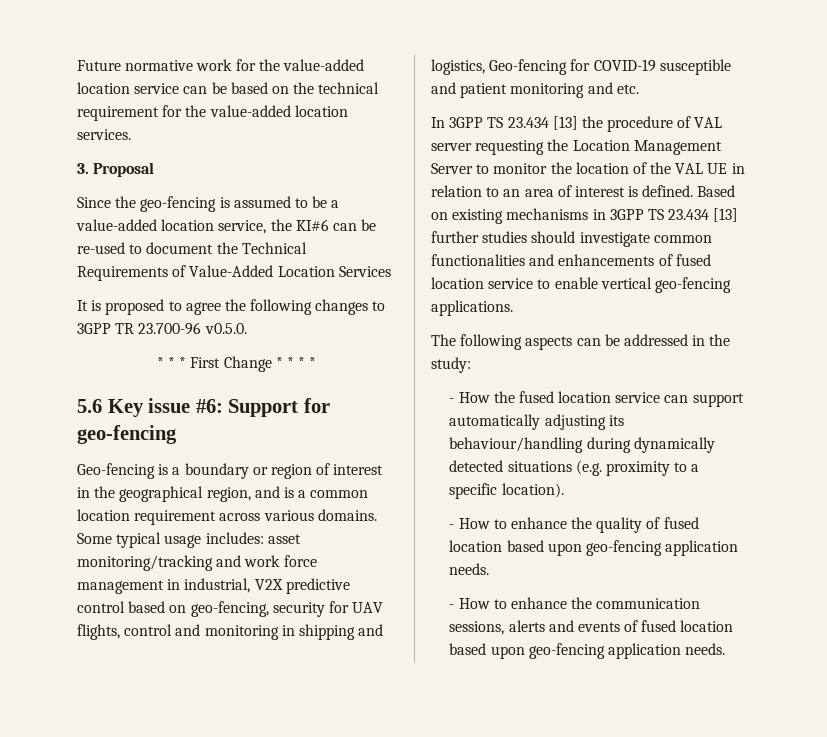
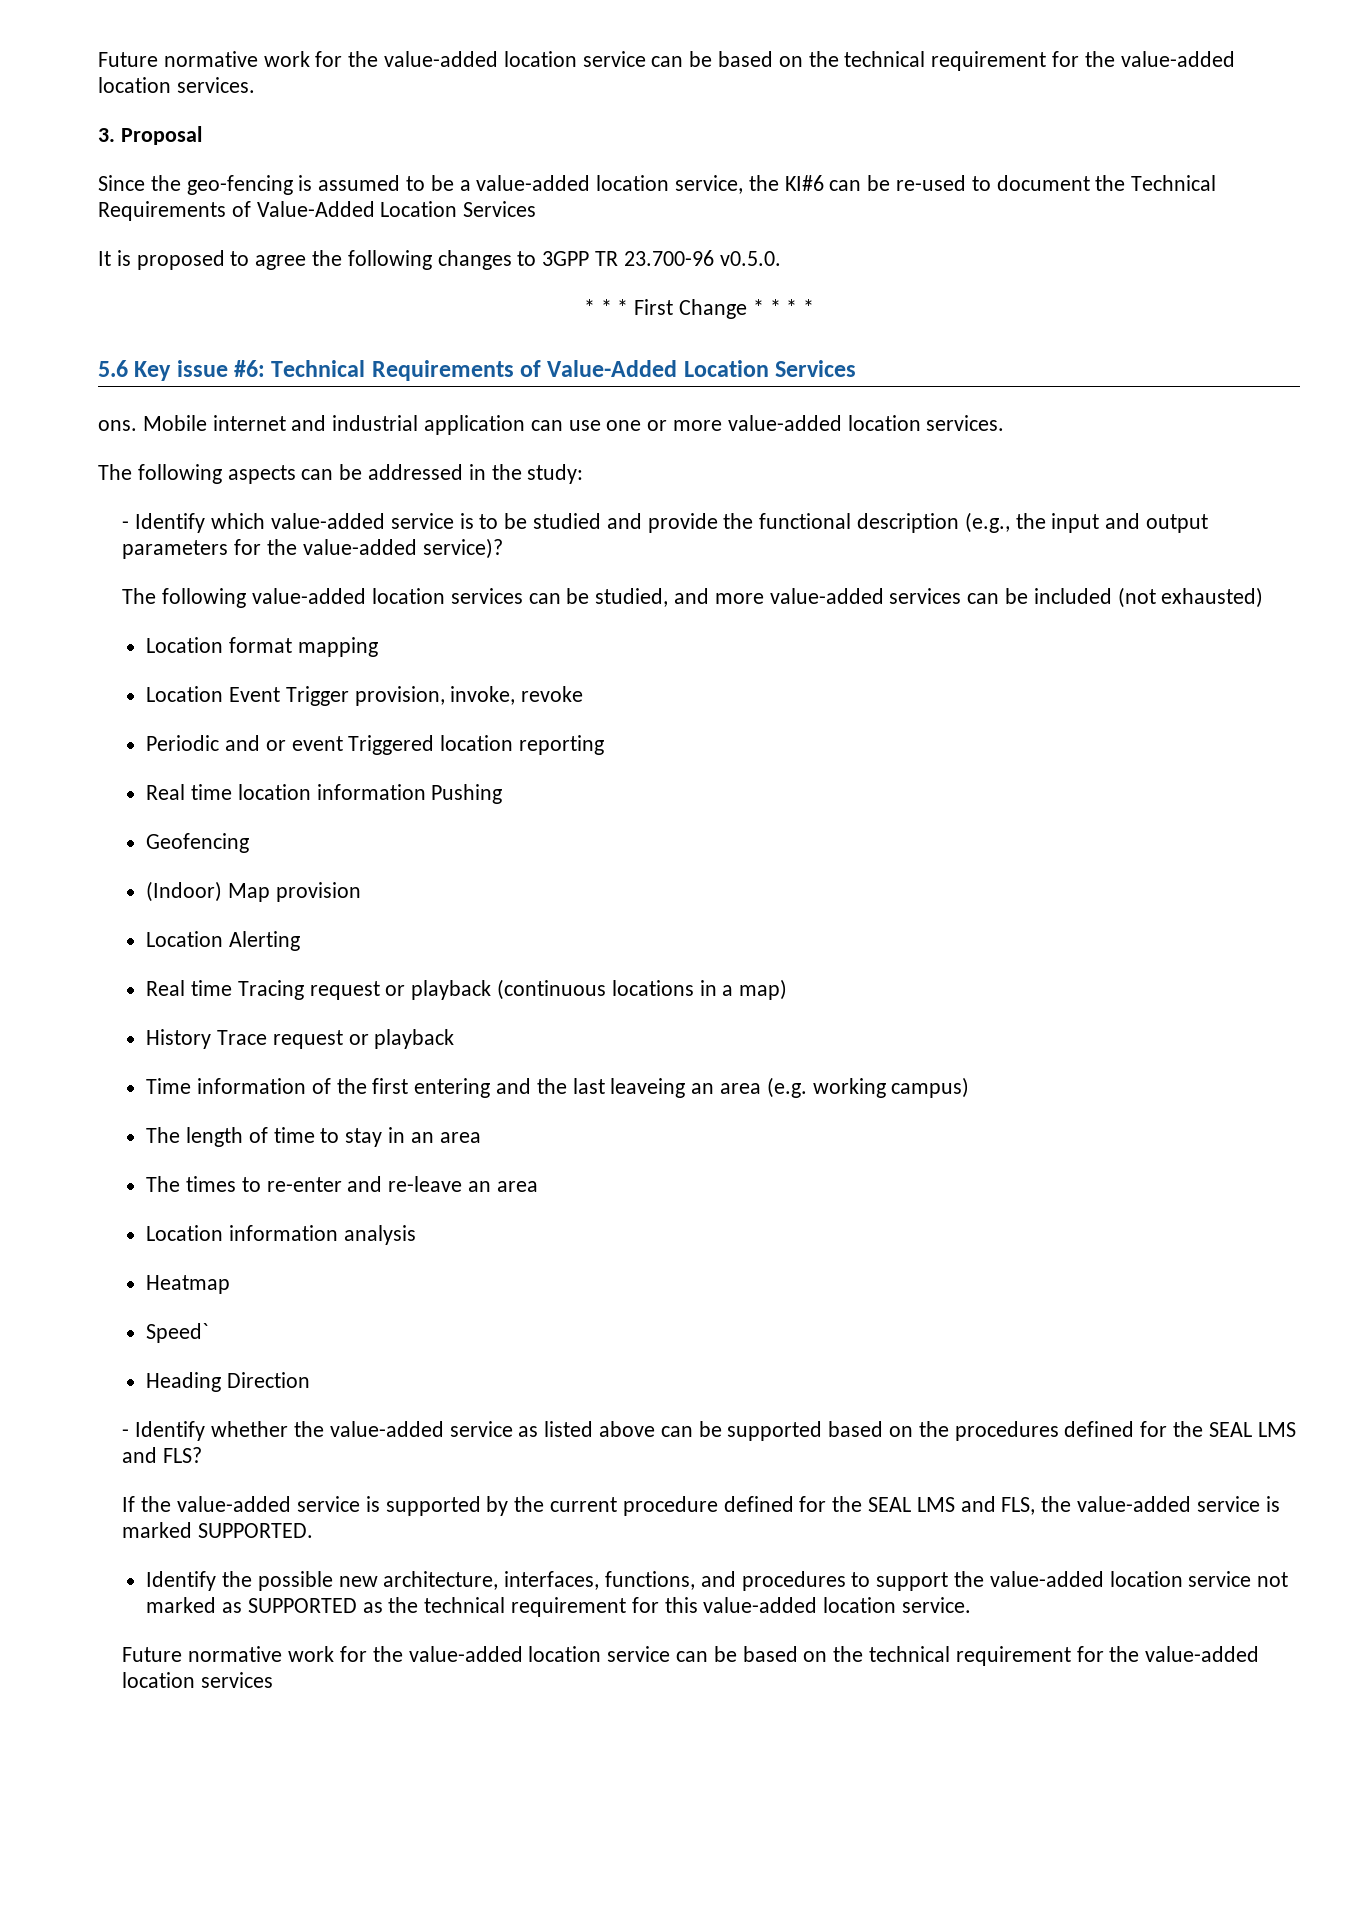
- 5.6 Key issue #6: Support for geo-fencing
- Geo-fencing is a boundary or region of interest in the geographical region, and is a common location requirement across various domains. Some typical usage includes: asset monitoring/tracking and work force management in industrial, V2X predictive control based on geo-fencing, security for UAV flights, control and monitoring in shipping and logistics, Geo-fencing for COVID-19 susceptible and patient monitoring and etc.
- In 3GPP TS 23.434 [13] the procedure of VAL server requesting the Location Management Server to monitor the location of the VAL UE in relation to an area of interest is defined. Based on existing mechanisms in 3GPP TS 23.434 [13] further studies should investigate common functionalities and enhancements of fused location service to enable vertical geo-fencing applications.
+ 5.6 Key issue #6: Technical Requirements of Value-Added Location Services
+ ons. Mobile internet and industrial application can use one or more value-added location services.
- - How the fused location service can support automatically adjusting its behaviour/handling during dynamically detected situations (e.g. proximity to a specific location).
- - How to enhance the quality of fused location based upon geo-fencing application needs.
- - How to enhance the communication sessions, alerts and events of fused location based upon geo-fencing application needs.
+ - Identify which value-added service is to be studied and provide the functional description (e.g., the input and output parameters for the value-added service)?
+ The following value-added location services can be studied, and more value-added services can be included (not exhausted)
+ Location format mapping
+ Location Event Trigger provision, invoke, revoke
+ Periodic and or event Triggered location reporting
+ Real time location information Pushing
+ Geofencing
+ (Indoor) Map provision
+ Location Alerting
+ Real time Tracing request or playback (continuous locations in a map)
+ History Trace request or playback
+ Time information of the first entering and the last leaveing an area (e.g. working campus)
+ The length of time to stay in an area
+ The times to re-enter and re-leave an area
+ Location information analysis
+ Heatmap
+ Speed`
+ Heading Direction
+ - Identify whether the value-added service as listed above can be supported based on the procedures defined for the SEAL LMS and FLS?
+ If the value-added service is supported by the current procedure defined for the SEAL LMS and FLS, the value-added service is marked SUPPORTED.
+ Identify the possible new architecture, interfaces, functions, and procedures to support the value-added location service not marked as SUPPORTED as the technical requirement for this value-added location service.
+ Future normative work for the value-added location service can be based on the technical requirement for the value-added location services

